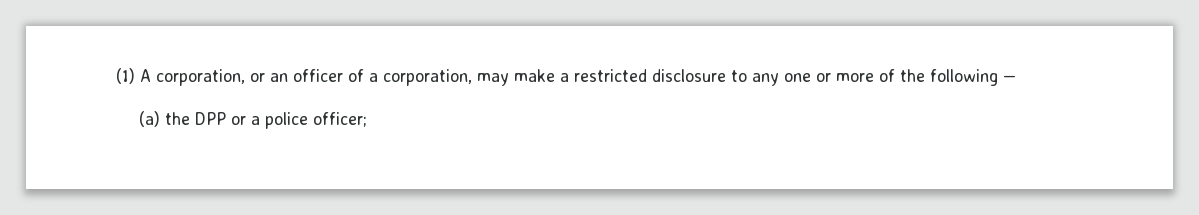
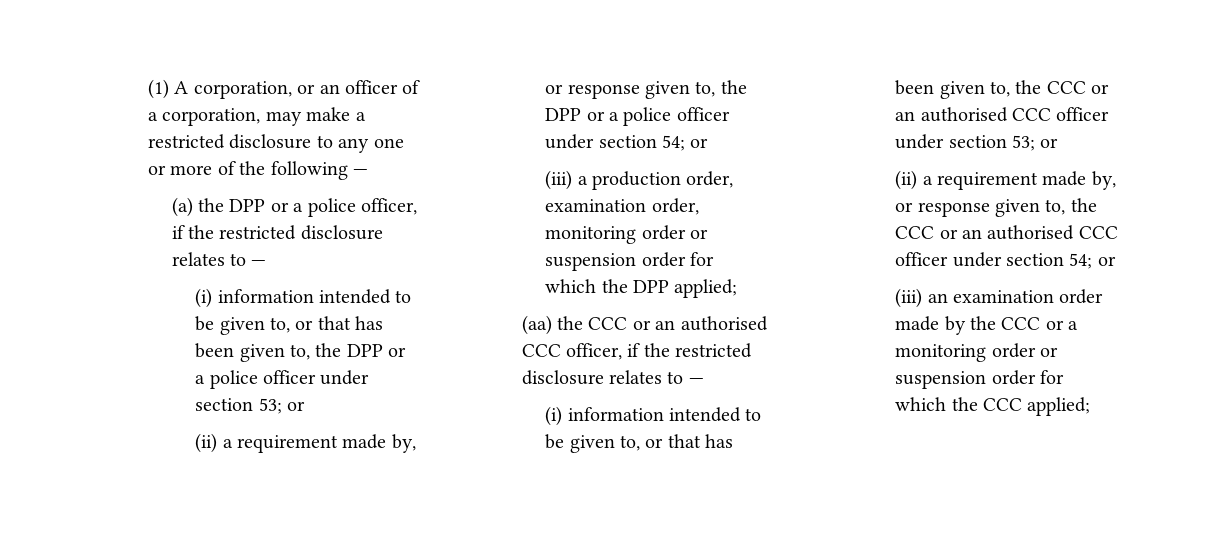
- (a) the DPP or a police officer;
+ (a) the DPP or a police officer, if the restricted disclosure relates to —
+ (i) information intended to be given to, or that has been given to, the DPP or a police officer under section 53; or
+ (ii) a requirement made by, or response given to, the DPP or a police officer under section 54; or
+ (iii) a production order, examination order, monitoring order or suspension order for which the DPP applied;
+ (aa) the CCC or an authorised CCC officer, if the restricted disclosure relates to —
+ (i) information intended to be given to, or that has been given to, the CCC or an authorised CCC officer under section 53; or
+ (ii) a requirement made by, or response given to, the CCC or an authorised CCC officer under section 54; or
+ (iii) an examination order made by the CCC or a monitoring order or suspension order for which the CCC applied;

